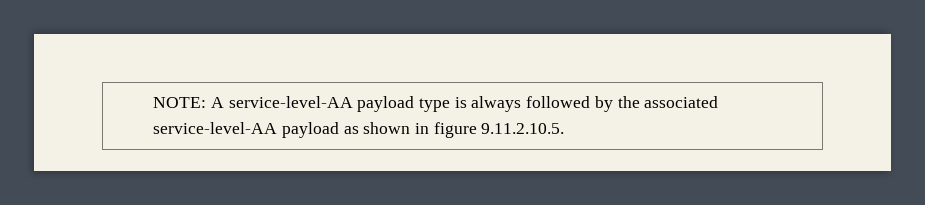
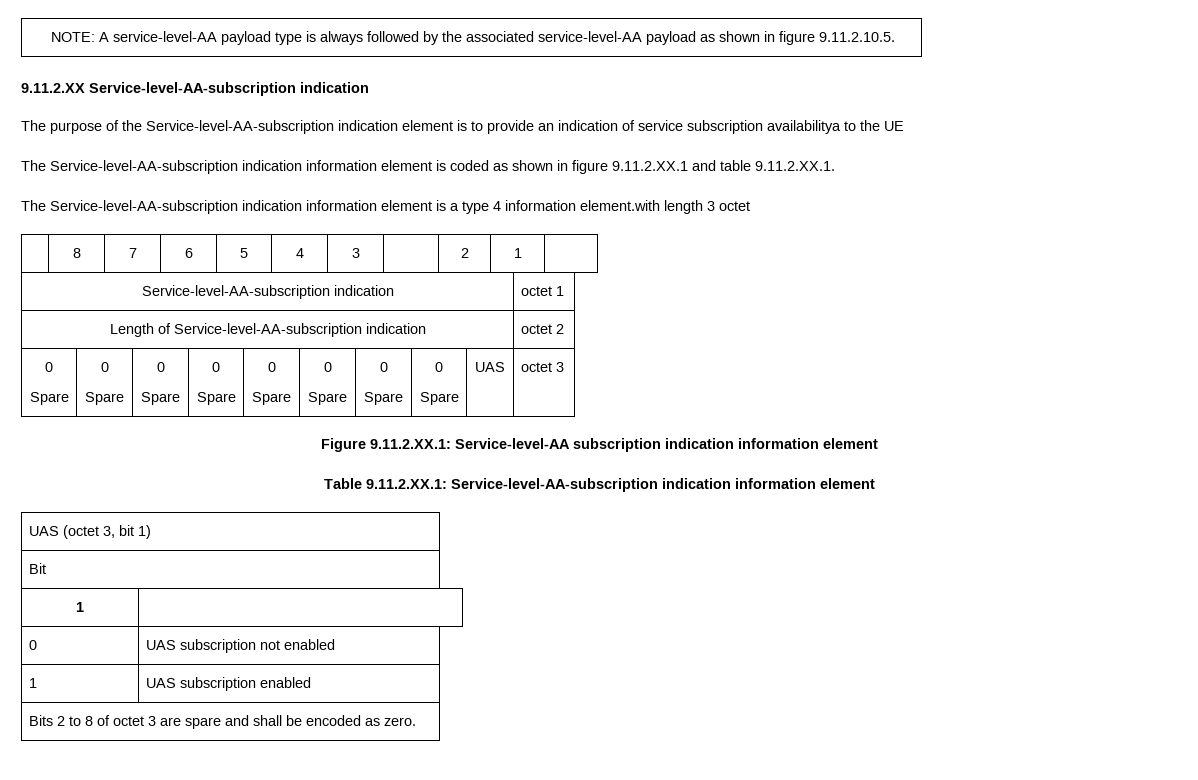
+ 9.11.2.XX Service-level-AA-subscription indication
+ The purpose of the Service-level-AA-subscription indication element is to provide an indication of service subscription availabilitya to the UE
+ The Service-level-AA-subscription indication information element is coded as shown in figure 9.11.2.XX.1 and table 9.11.2.XX.1.
+ The Service-level-AA-subscription indication information element is a type 4 information element.with length 3 octet
+ | 8 | 7 | 6 | 5 | 4 | 3 | | 2 | 1 |
+ Service-level-AA-subscription indication | octet 1
+ Length of Service-level-AA-subscription indication | octet 2
+ 0
+ Spare | 0
+ Spare | 0
+ Spare | 0
+ Spare | 0
+ Spare | 0
+ Spare | 0
+ Spare | 0
+ Spare | UAS | octet 3
+ Figure 9.11.2.XX.1: Service-level-AA subscription indication information element
+ Table 9.11.2.XX.1: Service-level-AA-subscription indication information element
+ UAS (octet 3, bit 1)
+ Bit
+ 1 |
+ 0 | UAS subscription not enabled
+ 1 | UAS subscription enabled
+ Bits 2 to 8 of octet 3 are spare and shall be encoded as zero.

